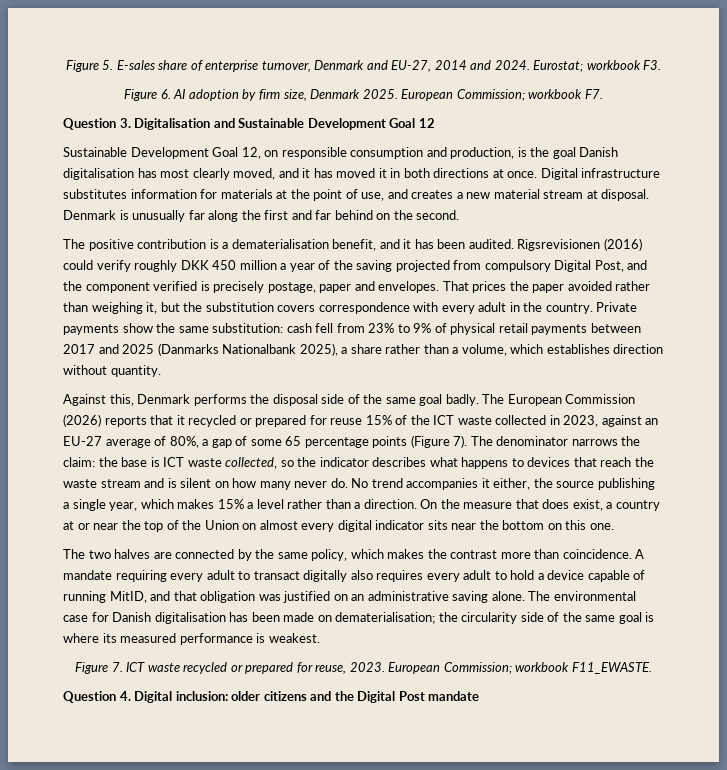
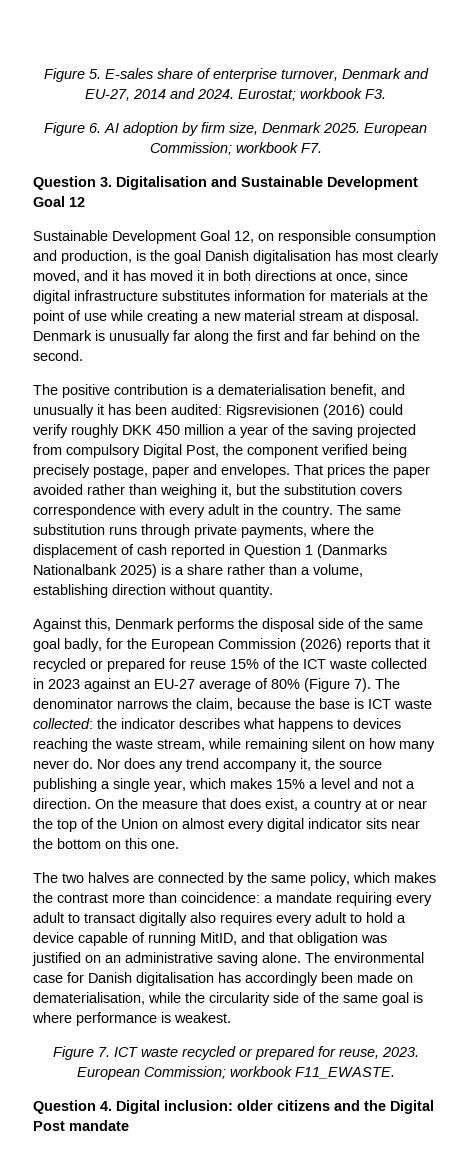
- Sustainable Development Goal 12, on responsible consumption and production, is the goal Danish digitalisation has most clearly moved, and it has moved it in both directions at once. Digital infrastructure substitutes information for materials at the point of use, and creates a new material stream at disposal.
+ Sustainable Development Goal 12, on responsible consumption and production, is the goal Danish digitalisation has most clearly moved, and it has moved it in both directions at once, since digital infrastructure substitutes information for materials at the point of use while creating a new material stream at disposal.
- The positive contribution is a dematerialisation benefit, and it has been audited. Rigsrevisionen (2016) could verify roughly DKK 450 million a year of the saving projected from compulsory Digital Post, and the component verified is precisely postage, paper and envelopes.
+ The positive contribution is a dematerialisation benefit, and unusually it has been audited: Rigsrevisionen (2016) could verify roughly DKK 450 million a year of the saving projected from compulsory Digital Post, the component verified being precisely postage, paper and envelopes.
- Private payments show the same substitution: cash fell from 23% to 9% of physical retail payments between 2017 and 2025 (Danmarks Nationalbank 2025), a share rather than a volume, which establishes direction without quantity.
+ The same substitution runs through private payments, where the displacement of cash reported in Question 1 (Danmarks Nationalbank 2025) is a share rather than a volume, establishing direction without quantity.
- Against this, Denmark performs the disposal side of the same goal badly. The European Commission (2026) reports that it recycled or prepared for reuse 15% of the ICT waste collected in 2023, against an EU-27 average of 80%, a gap of some 65 percentage points (Figure 7).
+ Against this, Denmark performs the disposal side of the same goal badly, for the European Commission (2026) reports that it recycled or prepared for reuse 15% of the ICT waste collected in 2023 against an EU-27 average of 80% (Figure 7).
- The denominator narrows the claim: the base is ICT waste collected, so the indicator describes what happens to devices that reach the waste stream and is silent on how many never do.
+ The denominator narrows the claim, because the base is ICT waste collected: the indicator describes what happens to devices reaching the waste stream, while remaining silent on how many never do.
- No trend accompanies it either, the source publishing a single year, which makes 15% a level rather than a direction.
+ Nor does any trend accompany it, the source publishing a single year, which makes 15% a level and not a direction.
- The two halves are connected by the same policy, which makes the contrast more than coincidence. A mandate requiring every adult to transact digitally also requires every adult to hold a device capable of running MitID, and that obligation was justified on an administrative saving alone.
+ The two halves are connected by the same policy, which makes the contrast more than coincidence: a mandate requiring every adult to transact digitally also requires every adult to hold a device capable of running MitID, and that obligation was justified on an administrative saving alone.
- The environmental case for Danish digitalisation has been made on dematerialisation; the circularity side of the same goal is where its measured performance is weakest.
+ The environmental case for Danish digitalisation has accordingly been made on dematerialisation, while the circularity side of the same goal is where performance is weakest.

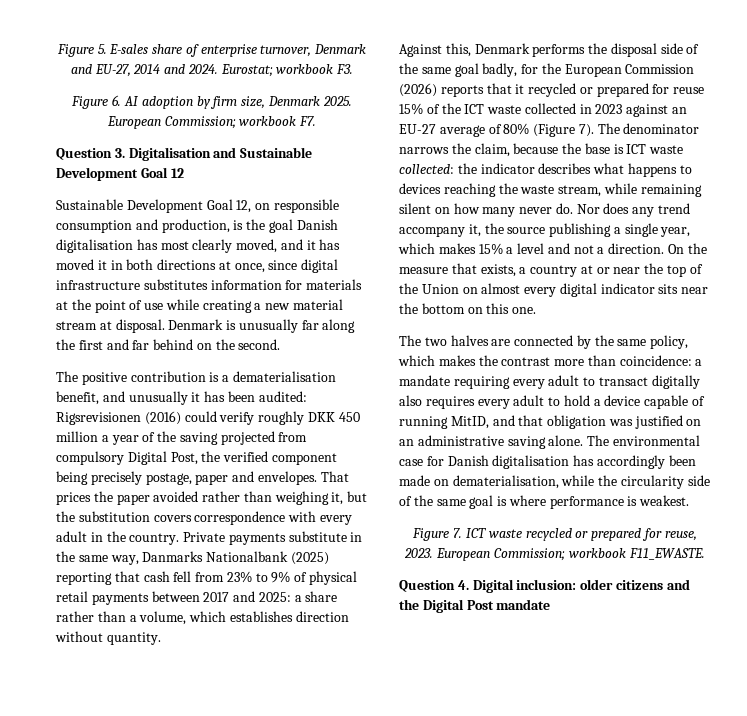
- The positive contribution is a dematerialisation benefit, and unusually it has been audited: Rigsrevisionen (2016) could verify roughly DKK 450 million a year of the saving projected from compulsory Digital Post, the component verified being precisely postage, paper and envelopes.
+ The positive contribution is a dematerialisation benefit, and unusually it has been audited: Rigsrevisionen (2016) could verify roughly DKK 450 million a year of the saving projected from compulsory Digital Post, the verified component being precisely postage, paper and envelopes.
- The same substitution runs through private payments, where the displacement of cash reported in Question 1 (Danmarks Nationalbank 2025) is a share rather than a volume, establishing direction without quantity.
+ Private payments substitute in the same way, Danmarks Nationalbank (2025) reporting that cash fell from 23% to 9% of physical retail payments between 2017 and 2025: a share rather than a volume, which establishes direction without quantity.
- On the measure that does exist, a country at or near the top of the Union on almost every digital indicator sits near the bottom on this one.
+ On the measure that exists, a country at or near the top of the Union on almost every digital indicator sits near the bottom on this one.

